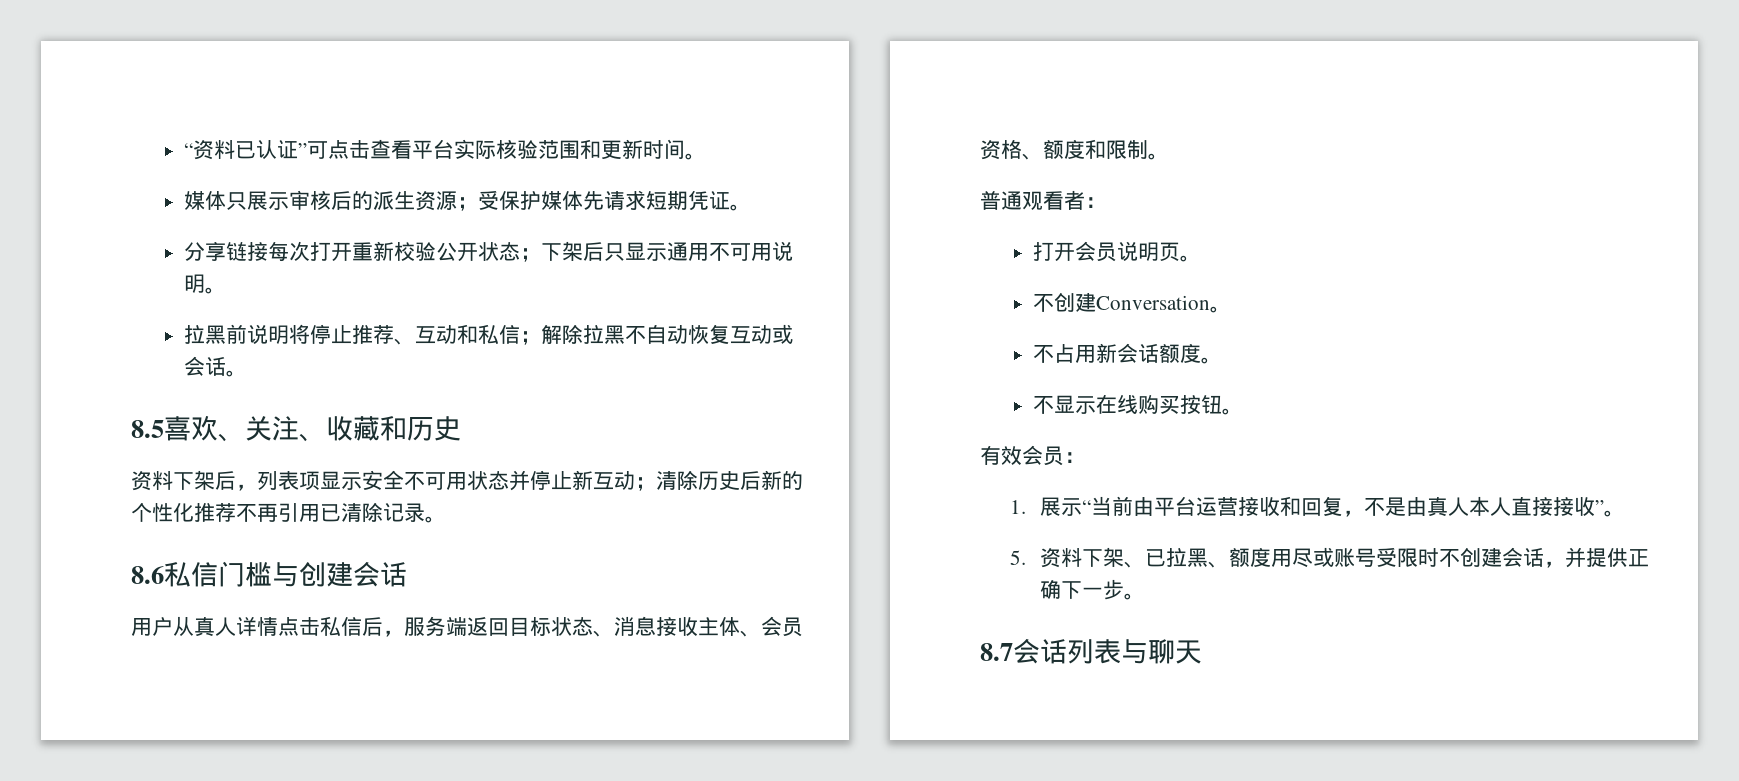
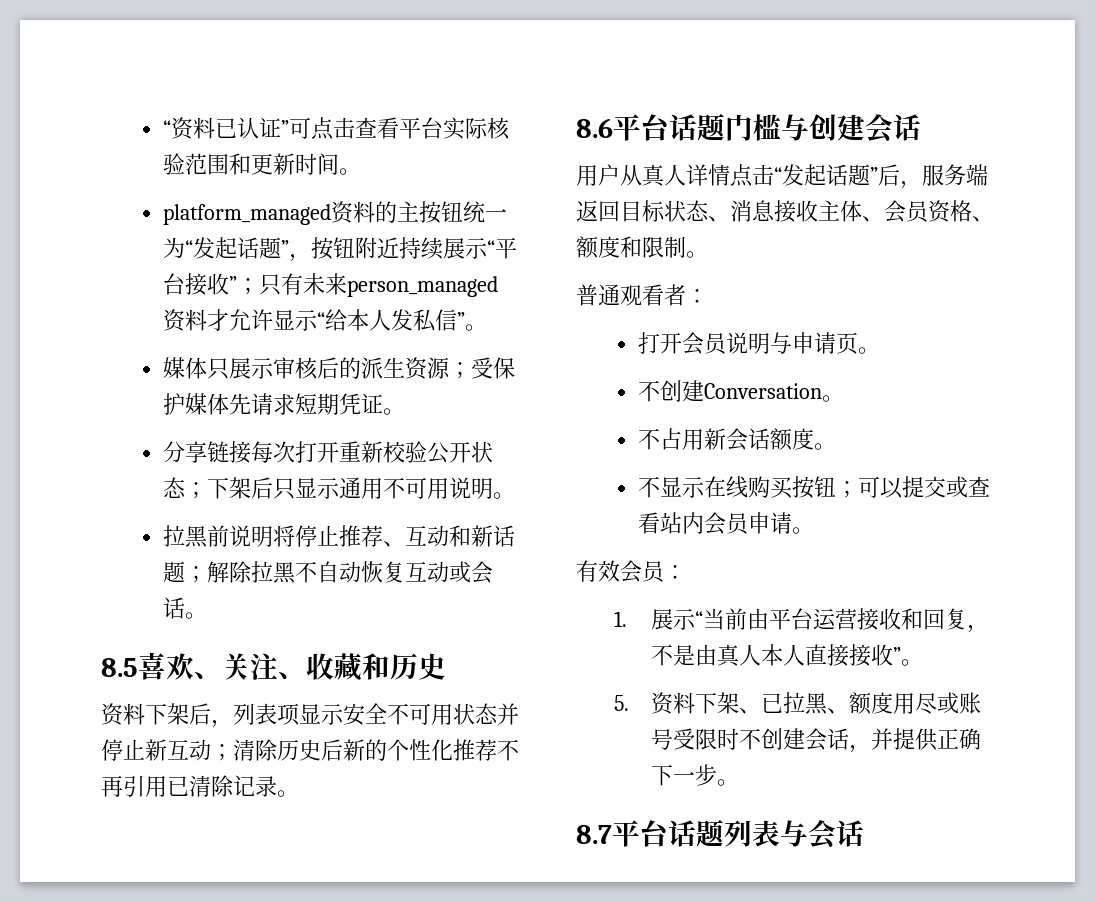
+ platform_managed资料的主按钮统一为“发起话题”，按钮附近持续展示“平台接收”；只有未来person_managed资料才允许显示“给本人发私信”。
- 拉黑前说明将停止推荐、互动和私信；解除拉黑不自动恢复互动或会话。
+ 拉黑前说明将停止推荐、互动和新话题；解除拉黑不自动恢复互动或会话。
- 8.6私信门槛与创建会话
+ 8.6平台话题门槛与创建会话
- 用户从真人详情点击私信后，服务端返回目标状态、消息接收主体、会员资格、额度和限制。
+ 用户从真人详情点击“发起话题”后，服务端返回目标状态、消息接收主体、会员资格、额度和限制。
- 打开会员说明页。
+ 打开会员说明与申请页。
- 不显示在线购买按钮。
+ 不显示在线购买按钮；可以提交或查看站内会员申请。
- 8.7会话列表与聊天
+ 8.7平台话题列表与会话

